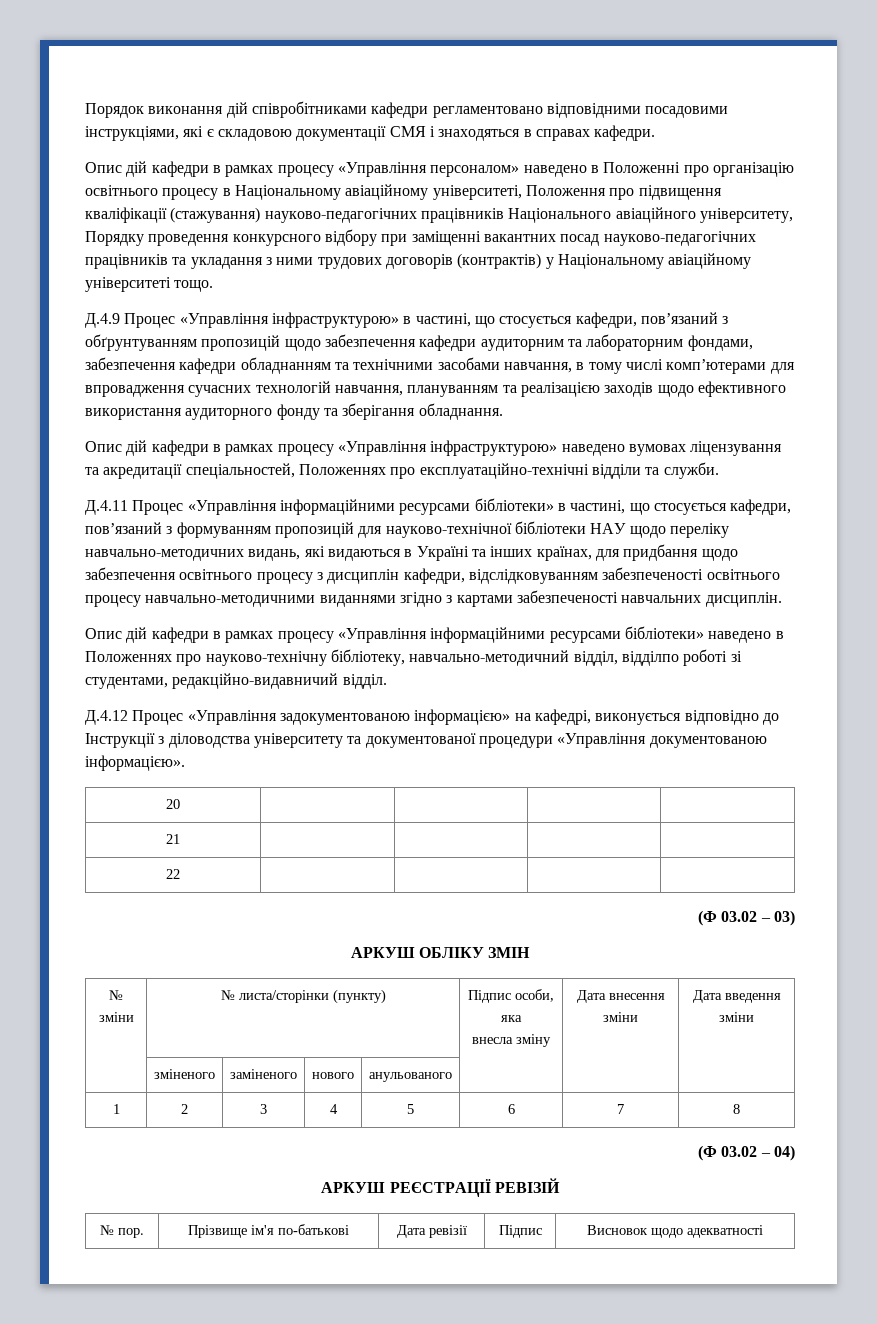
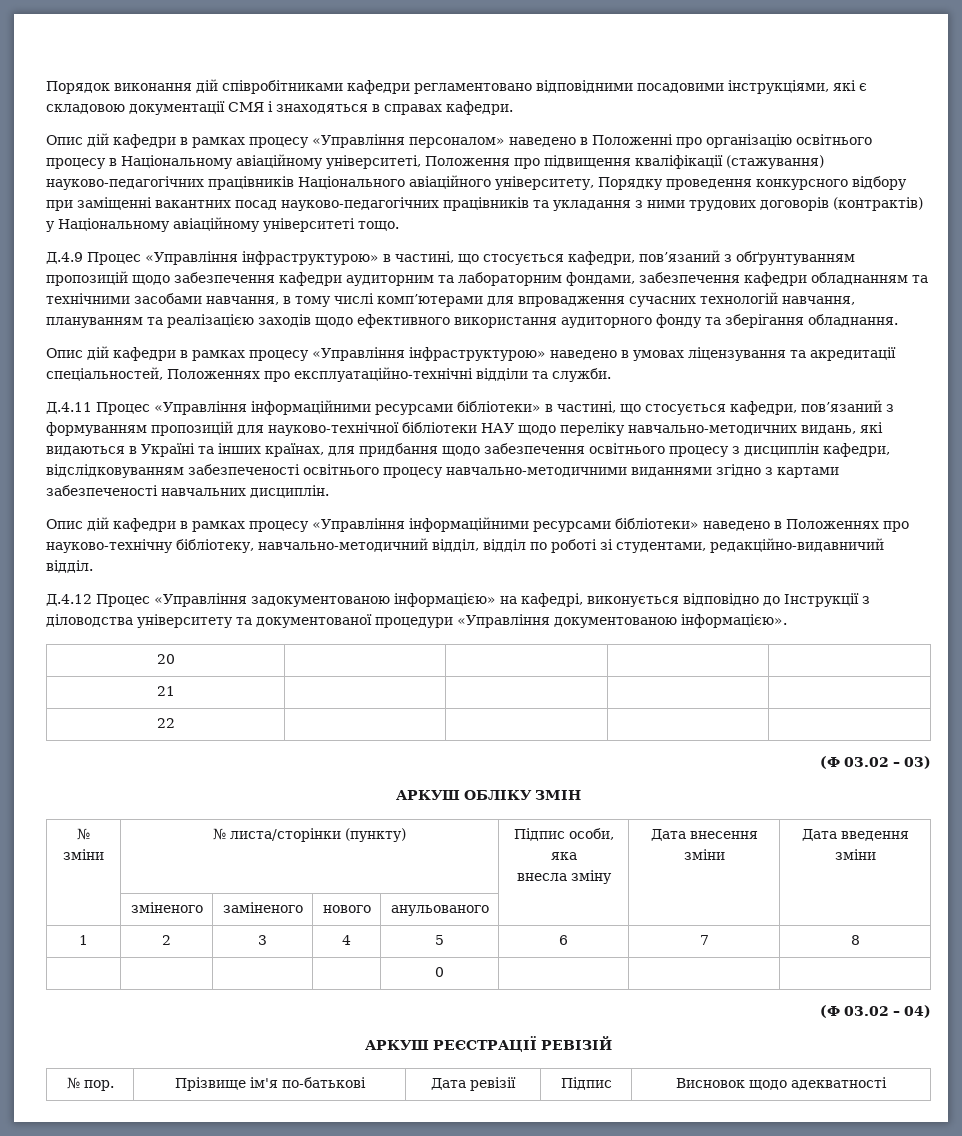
- Опис дій кафедри в рамках процесу «Управління інфраструктурою» наведено вумовах ліцензування та акредитації спеціальностей, Положеннях про експлуатаційно-технічні відділи та служби.
+ Опис дій кафедри в рамках процесу «Управління інфраструктурою» наведено в умовах ліцензування та акредитації спеціальностей, Положеннях про експлуатаційно-технічні відділи та служби.
- Опис дій кафедри в рамках процесу «Управління інформаційними ресурсами бібліотеки» наведено в Положеннях про науково-технічну бібліотеку, навчально-методичний відділ, відділпо роботі зі студентами, редакційно-видавничий відділ.
+ Опис дій кафедри в рамках процесу «Управління інформаційними ресурсами бібліотеки» наведено в Положеннях про науково-технічну бібліотеку, навчально-методичний відділ, відділ по роботі зі студентами, редакційно-видавничий відділ.
+ | | | | 0 | | |

